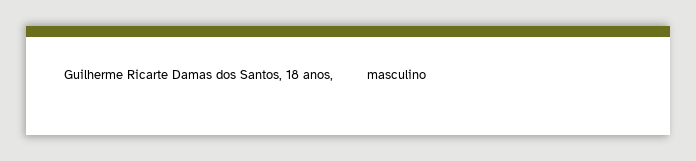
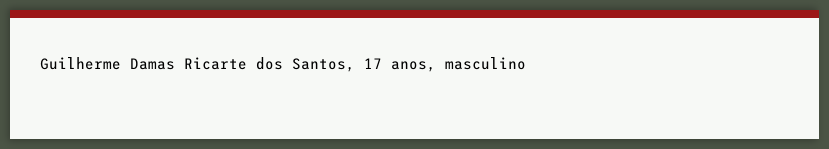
- Guilherme Ricarte Damas dos Santos, 18 anos, masculino
+ Guilherme Damas Ricarte dos Santos, 17 anos, masculino

